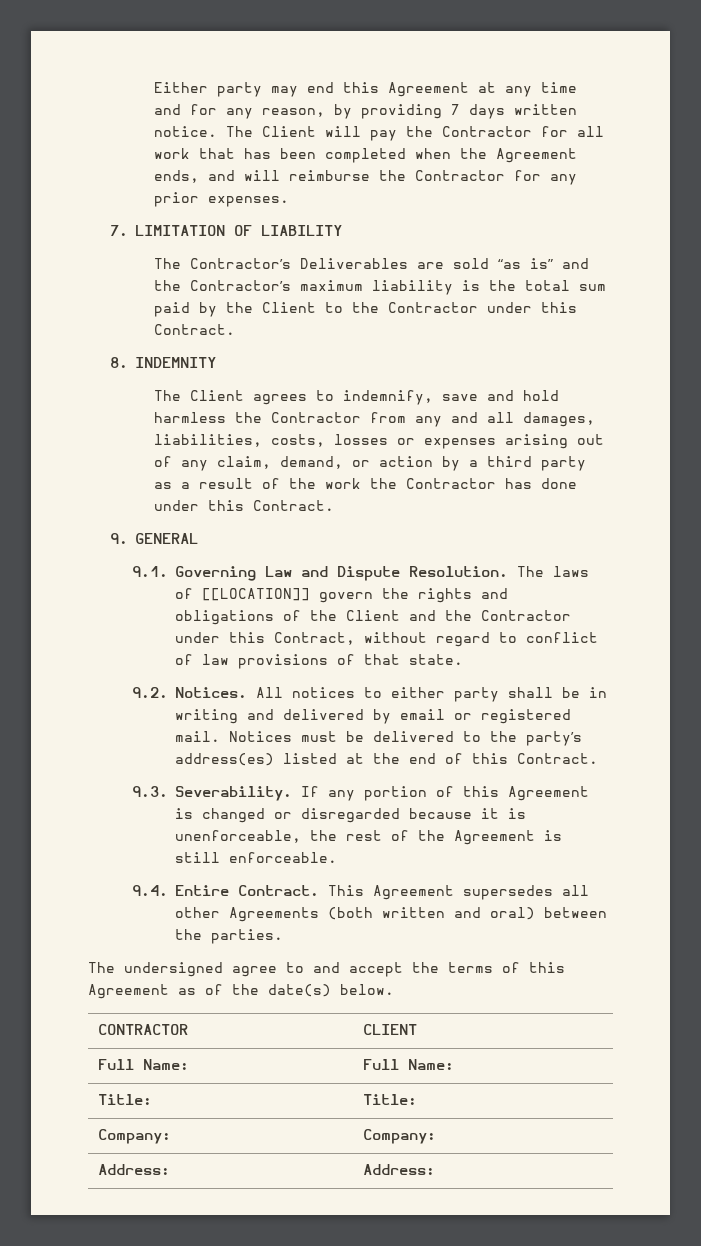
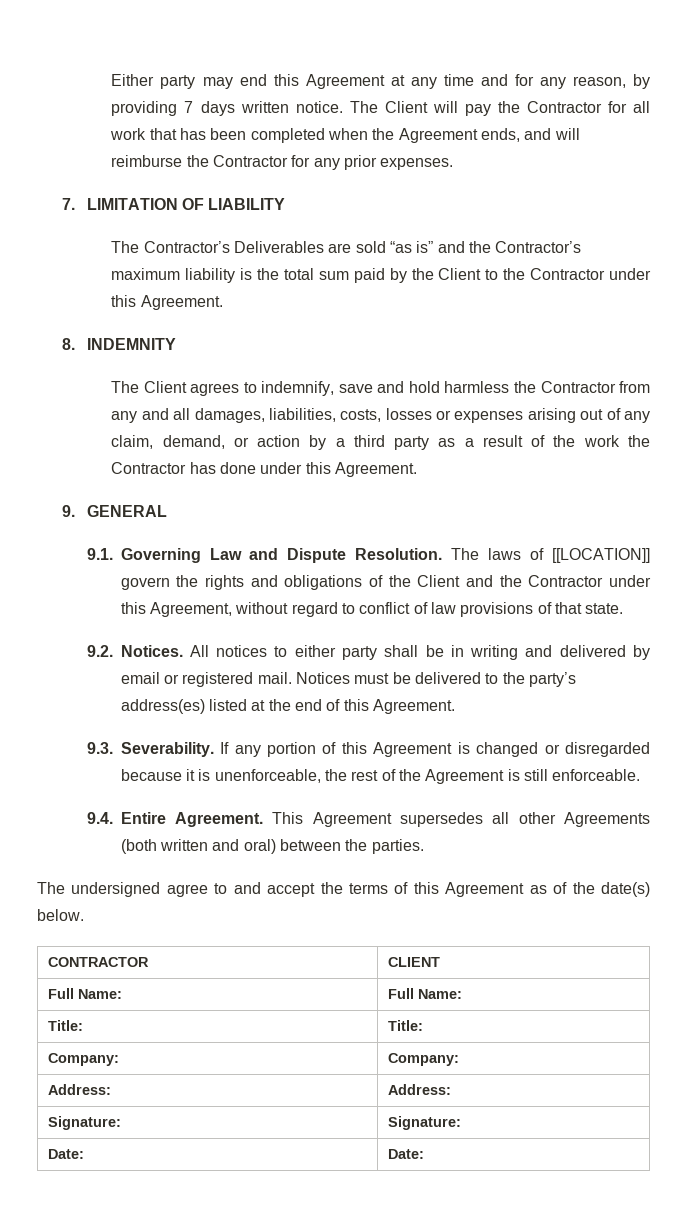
- The Contractor’s Deliverables are sold “as is” and the Contractor’s maximum liability is the total sum paid by the Client to the Contractor under this Contract.
+ The Contractor’s Deliverables are sold “as is” and the Contractor’s maximum liability is the total sum paid by the Client to the Contractor under this Agreement.
- The Client agrees to indemnify, save and hold harmless the Contractor from any and all damages, liabilities, costs, losses or expenses arising out of any claim, demand, or action by a third party as a result of the work the Contractor has done under this Contract.
+ The Client agrees to indemnify, save and hold harmless the Contractor from any and all damages, liabilities, costs, losses or expenses arising out of any claim, demand, or action by a third party as a result of the work the Contractor has done under this Agreement.
- The laws of [[LOCATION]] govern the rights and obligations of the Client and the Contractor under this Contract, without regard to conflict of law provisions of that state.
+ The laws of [[LOCATION]] govern the rights and obligations of the Client and the Contractor under this Agreement, without regard to conflict of law provisions of that state.
- Notices must be delivered to the party’s address(es) listed at the end of this Contract.
+ Notices must be delivered to the party’s address(es) listed at the end of this Agreement.
- 9.4. Entire Contract.
+ 9.4. Entire Agreement.
+ Signature: | Signature:
+ Date: | Date:

